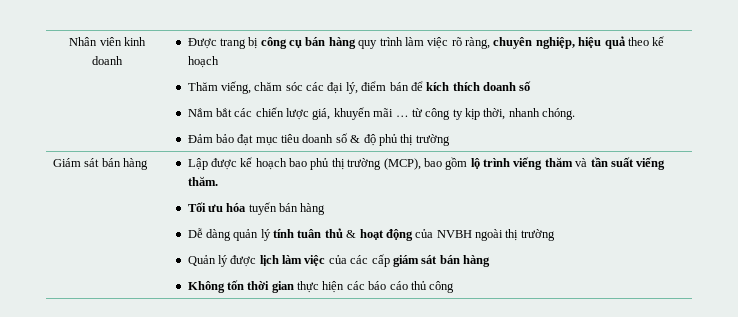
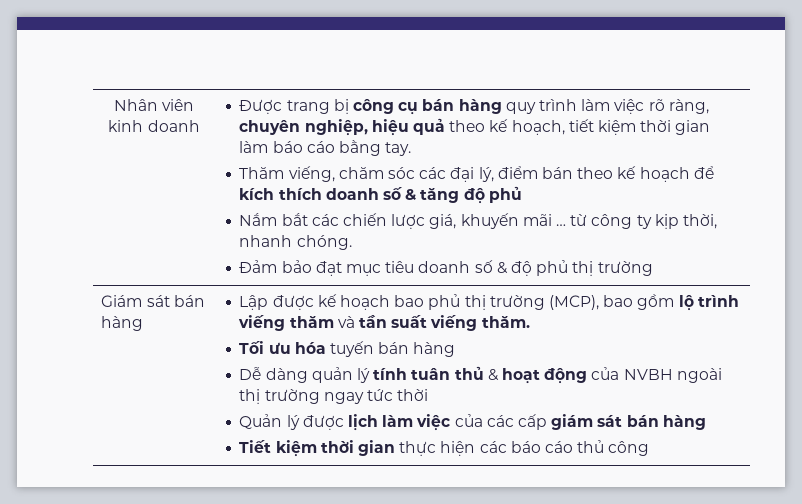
- Được trang bị công cụ bán hàng quy trình làm việc rõ ràng, chuyên nghiệp, hiệu quả theo kế hoạch
+ Được trang bị công cụ bán hàng quy trình làm việc rõ ràng, chuyên nghiệp, hiệu quả theo kế hoạch, tiết kiệm thời gian làm báo cáo bằng tay.
- Thăm viếng, chăm sóc các đại lý, điểm bán để kích thích doanh số
+ Thăm viếng, chăm sóc các đại lý, điểm bán theo kế hoạch để kích thích doanh số & tăng độ phủ
- Dễ dàng quản lý tính tuân thủ & hoạt động của NVBH ngoài thị trường
+ Dễ dàng quản lý tính tuân thủ & hoạt động của NVBH ngoài thị trường ngay tức thời
- Không tốn thời gian thực hiện các báo cáo thủ công
+ Tiết kiệm thời gian thực hiện các báo cáo thủ công

